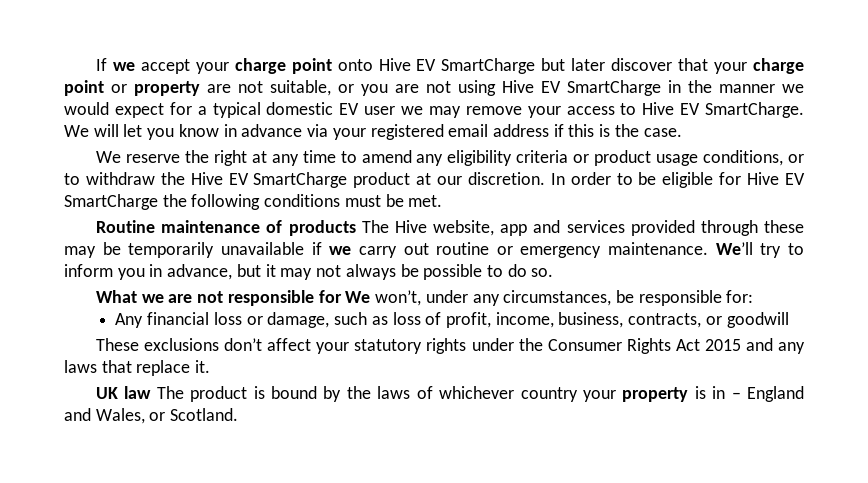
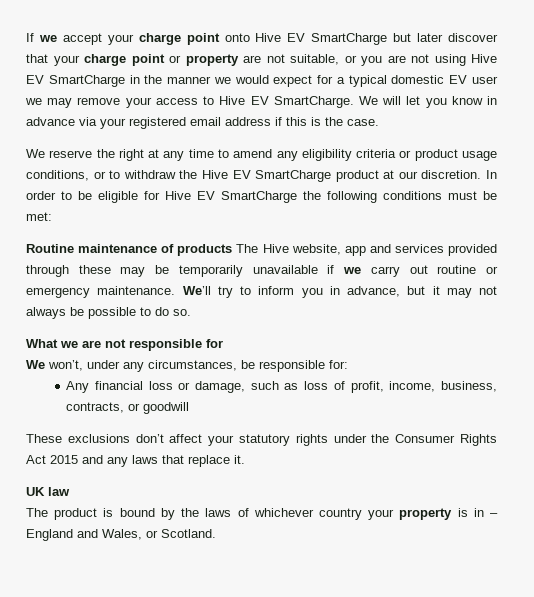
- In order to be eligible for Hive EV SmartCharge the following conditions must be met.
+ In order to be eligible for Hive EV SmartCharge the following conditions must be met:
- What we are not responsible for We won’t, under any circumstances, be responsible for:
+ What we are not responsible for
+ We won’t, under any circumstances, be responsible for:
- UK law The product is bound by the laws of whichever country your property is in – England and Wales, or Scotland.
+ UK law
+ The product is bound by the laws of whichever country your property is in – England and Wales, or Scotland.

